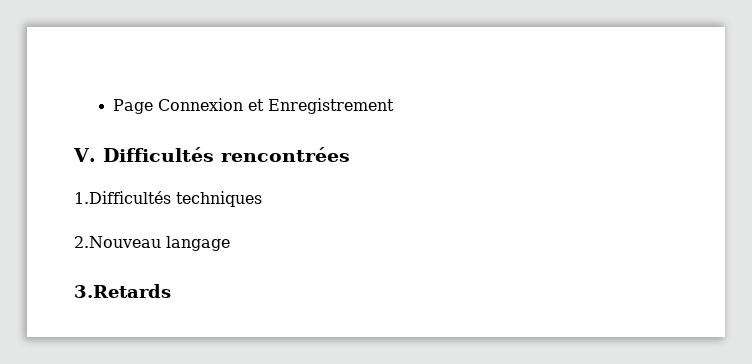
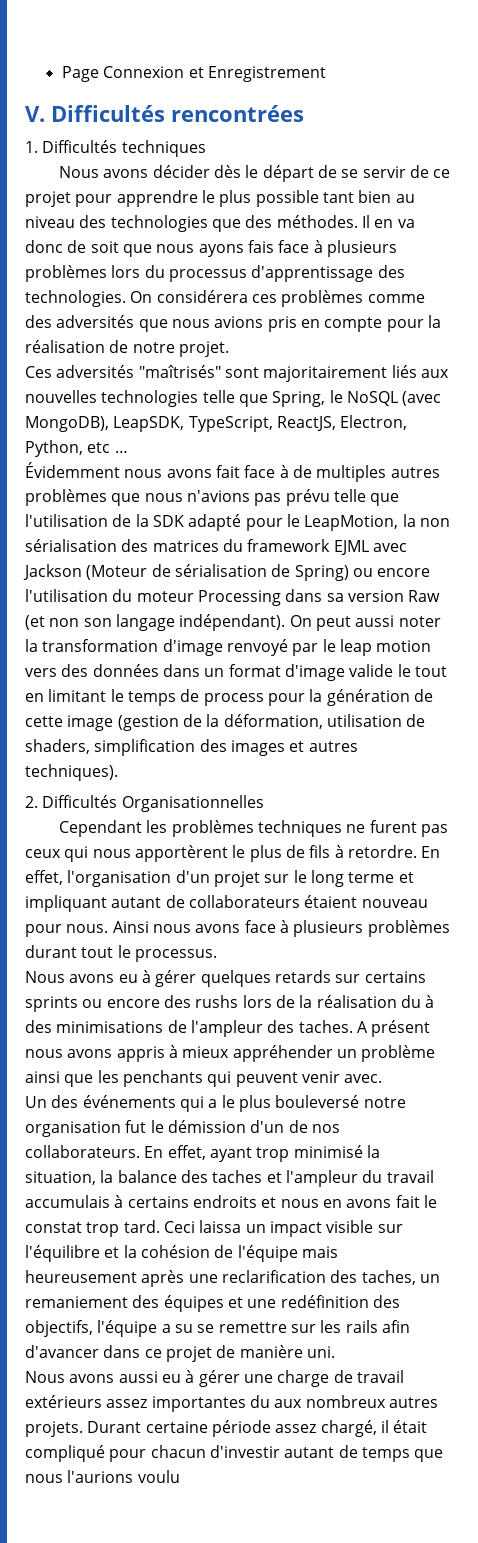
- 1.Difficultés techniques
+ 1. Difficultés techniques
- 2.Nouveau langage
- 3.Retards
+ Nous avons décider dès le départ de se servir de ce projet pour apprendre le plus possible tant bien au niveau des technologies que des méthodes. Il en va donc de soit que nous ayons fais face à plusieurs problèmes lors du processus d'apprentissage des technologies. On considérera ces problèmes comme des adversités que nous avions pris en compte pour la réalisation de notre projet.
+ Ces adversités "maîtrisés" sont majoritairement liés aux nouvelles technologies telle que Spring, le NoSQL (avec MongoDB), LeapSDK, TypeScript, ReactJS, Electron, Python, etc …
+ Évidemment nous avons fait face à de multiples autres problèmes que nous n'avions pas prévu telle que l'utilisation de la SDK adapté pour le LeapMotion, la non sérialisation des matrices du framework EJML avec Jackson (Moteur de sérialisation de Spring) ou encore l'utilisation du moteur Processing dans sa version Raw (et non son langage indépendant). On peut aussi noter la transformation d'image renvoyé par le leap motion vers des données dans un format d'image valide le tout en limitant le temps de process pour la génération de cette image (gestion de la déformation, utilisation de shaders, simplification des images et autres techniques).
+ 2. Difficultés Organisationnelles
+ Cependant les problèmes techniques ne furent pas ceux qui nous apportèrent le plus de fils à retordre. En effet, l'organisation d'un projet sur le long terme et impliquant autant de collaborateurs étaient nouveau pour nous. Ainsi nous avons face à plusieurs problèmes durant tout le processus.
+ Nous avons eu à gérer quelques retards sur certains sprints ou encore des rushs lors de la réalisation du à des minimisations de l'ampleur des taches. A présent nous avons appris à mieux appréhender un problème ainsi que les penchants qui peuvent venir avec.
+ Un des événements qui a le plus bouleversé notre organisation fut le démission d'un de nos collaborateurs. En effet, ayant trop minimisé la situation, la balance des taches et l'ampleur du travail accumulais à certains endroits et nous en avons fait le constat trop tard. Ceci laissa un impact visible sur l'équilibre et la cohésion de l'équipe mais heureusement après une reclarification des taches, un remaniement des équipes et une redéfinition des objectifs, l'équipe a su se remettre sur les rails afin d'avancer dans ce projet de manière uni.
+ Nous avons aussi eu à gérer une charge de travail extérieurs assez importantes du aux nombreux autres projets. Durant certaine période assez chargé, il était compliqué pour chacun d'investir autant de temps que nous l'aurions voulu

